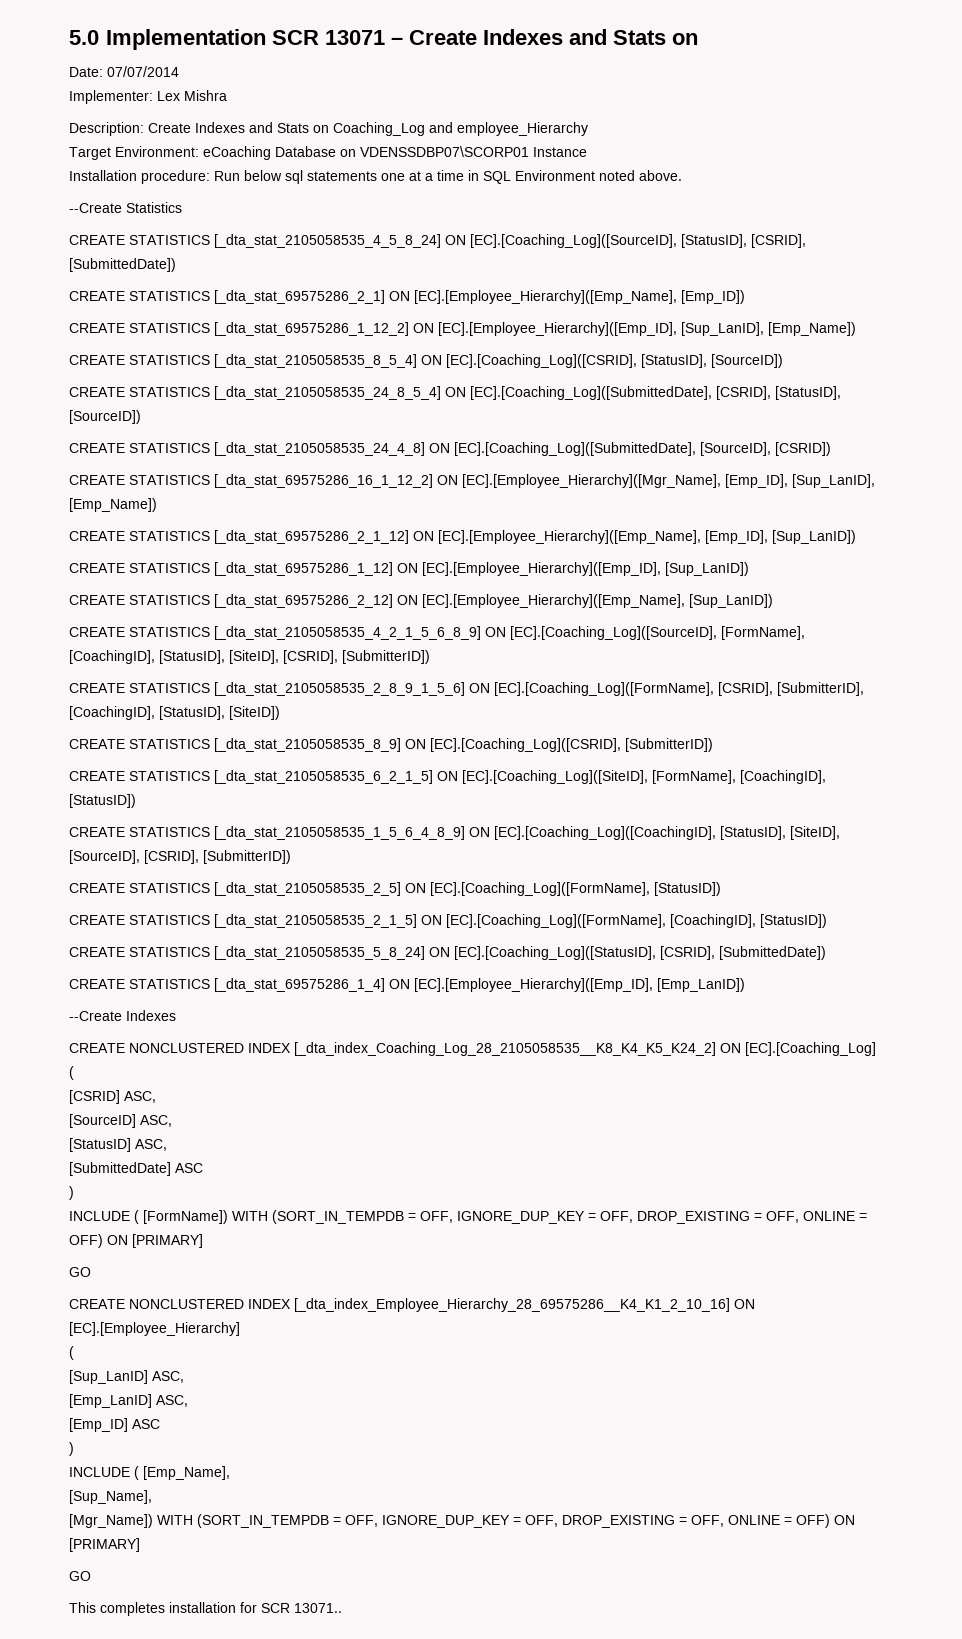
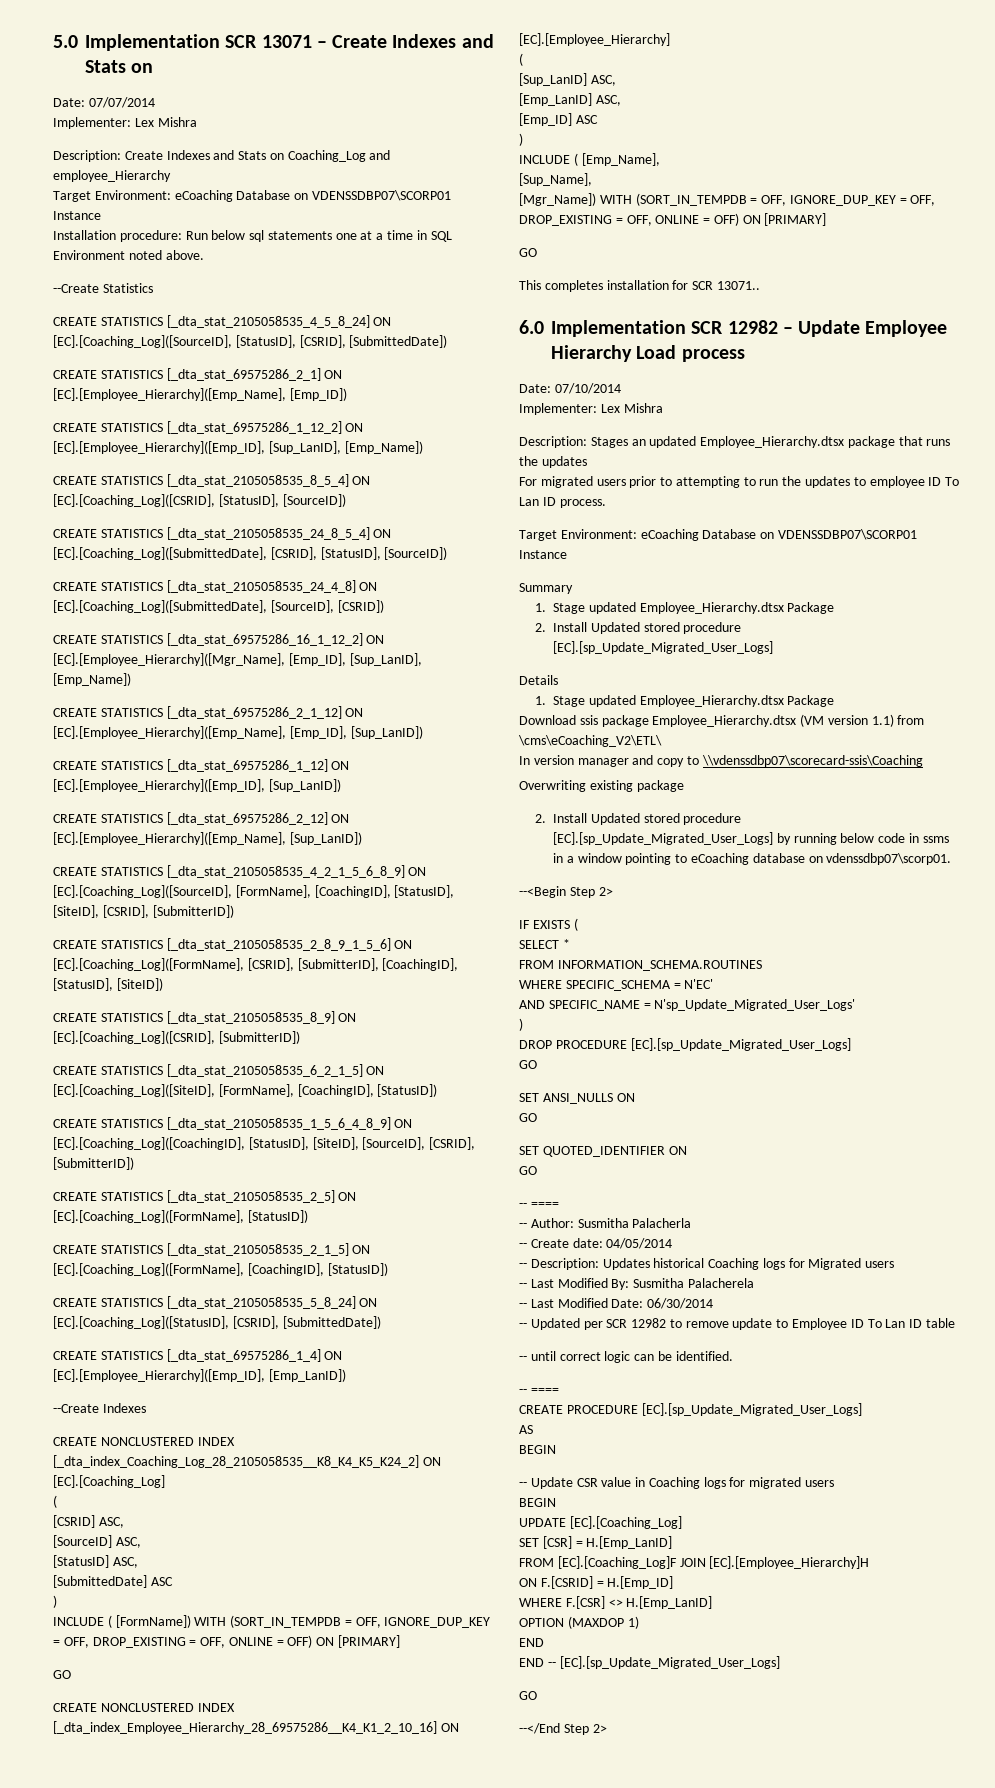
+ 6.0 Implementation SCR 12982 – Update Employee Hierarchy Load process
+ Date: 07/10/2014
+ Implementer: Lex Mishra
+ Description: Stages an updated Employee_Hierarchy.dtsx package that runs the updates
+ For migrated users prior to attempting to run the updates to employee ID To Lan ID process.
+ Target Environment: eCoaching Database on VDENSSDBP07\SCORP01 Instance
+ Summary
+ 1. Stage updated Employee_Hierarchy.dtsx Package
+ 2. Install Updated stored procedure [EC].[sp_Update_Migrated_User_Logs]
+ Details
+ 1. Stage updated Employee_Hierarchy.dtsx Package
+ Download ssis package Employee_Hierarchy.dtsx (VM version 1.1) from \cms\eCoaching_V2\ETL\
+ In version manager and copy to \\vdenssdbp07\scorecard-ssis\Coaching
+ Overwriting existing package
+ 2. Install Updated stored procedure [EC].[sp_Update_Migrated_User_Logs] by running below code in ssms in a window pointing to eCoaching database on vdenssdbp07\scorp01.
+ --<Begin Step 2>
+ IF EXISTS (
+ SELECT *
+ FROM INFORMATION_SCHEMA.ROUTINES
+ WHERE SPECIFIC_SCHEMA = N'EC'
+ AND SPECIFIC_NAME = N'sp_Update_Migrated_User_Logs'
+ )
+ DROP PROCEDURE [EC].[sp_Update_Migrated_User_Logs]
+ GO
+ SET ANSI_NULLS ON
+ GO
+ SET QUOTED_IDENTIFIER ON
+ GO
+ -- ====
+ -- Author: Susmitha Palacherla
+ -- Create date: 04/05/2014
+ -- Description: Updates historical Coaching logs for Migrated users
+ -- Last Modified By: Susmitha Palacherela
+ -- Last Modified Date: 06/30/2014
+ -- Updated per SCR 12982 to remove update to Employee ID To Lan ID table
+ -- until correct logic can be identified.
+ -- ====
+ CREATE PROCEDURE [EC].[sp_Update_Migrated_User_Logs]
+ AS
+ BEGIN
+ -- Update CSR value in Coaching logs for migrated users
+ BEGIN
+ UPDATE [EC].[Coaching_Log]
+ SET [CSR] = H.[Emp_LanID]
+ FROM [EC].[Coaching_Log]F JOIN [EC].[Employee_Hierarchy]H
+ ON F.[CSRID] = H.[Emp_ID]
+ WHERE F.[CSR] <> H.[Emp_LanID]
+ OPTION (MAXDOP 1)
+ END
+ END -- [EC].[sp_Update_Migrated_User_Logs]
+ GO
+ --</End Step 2>

